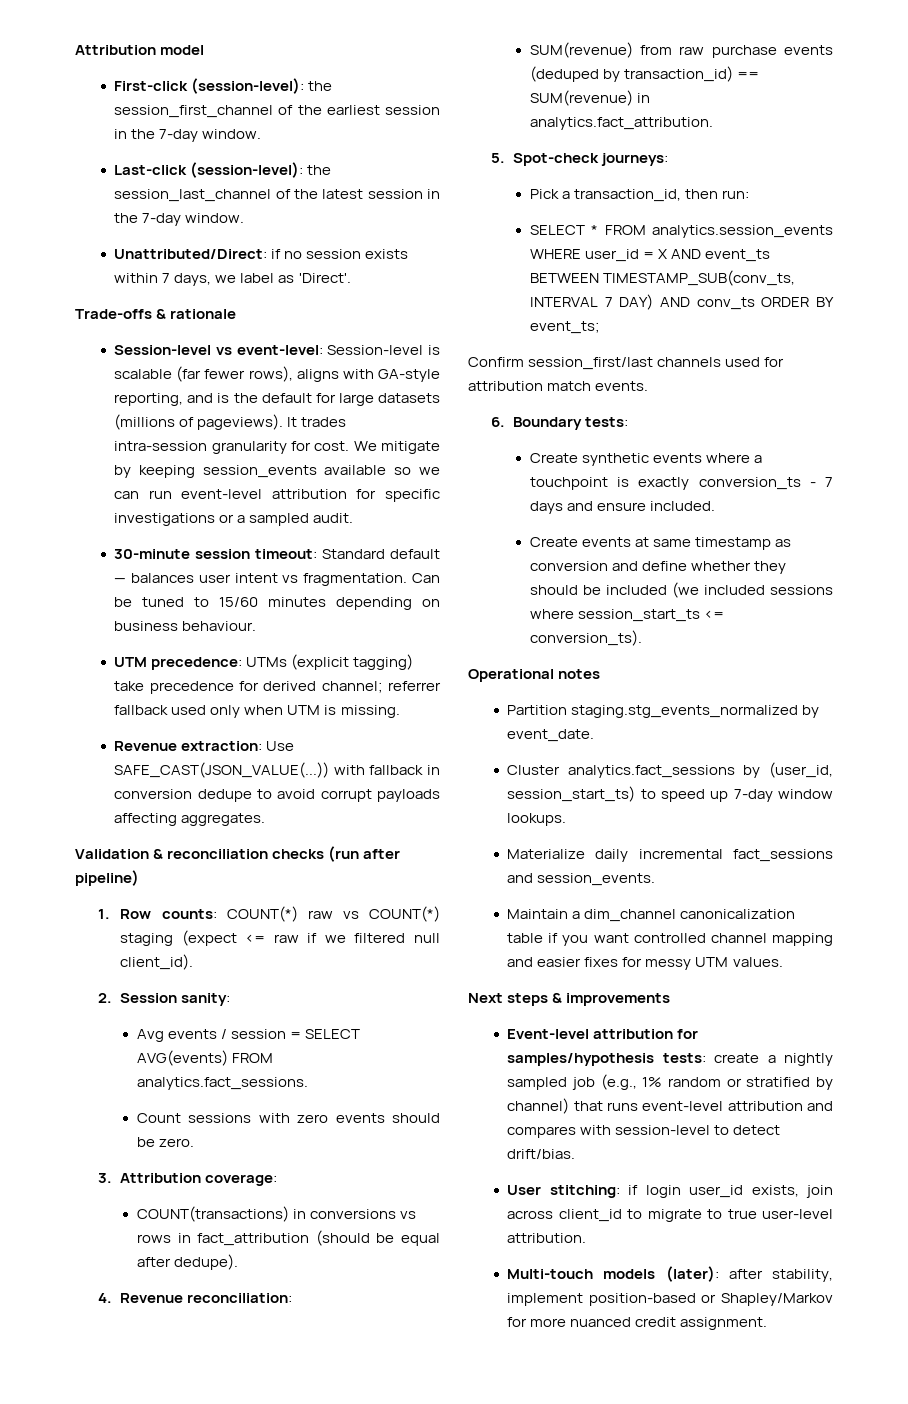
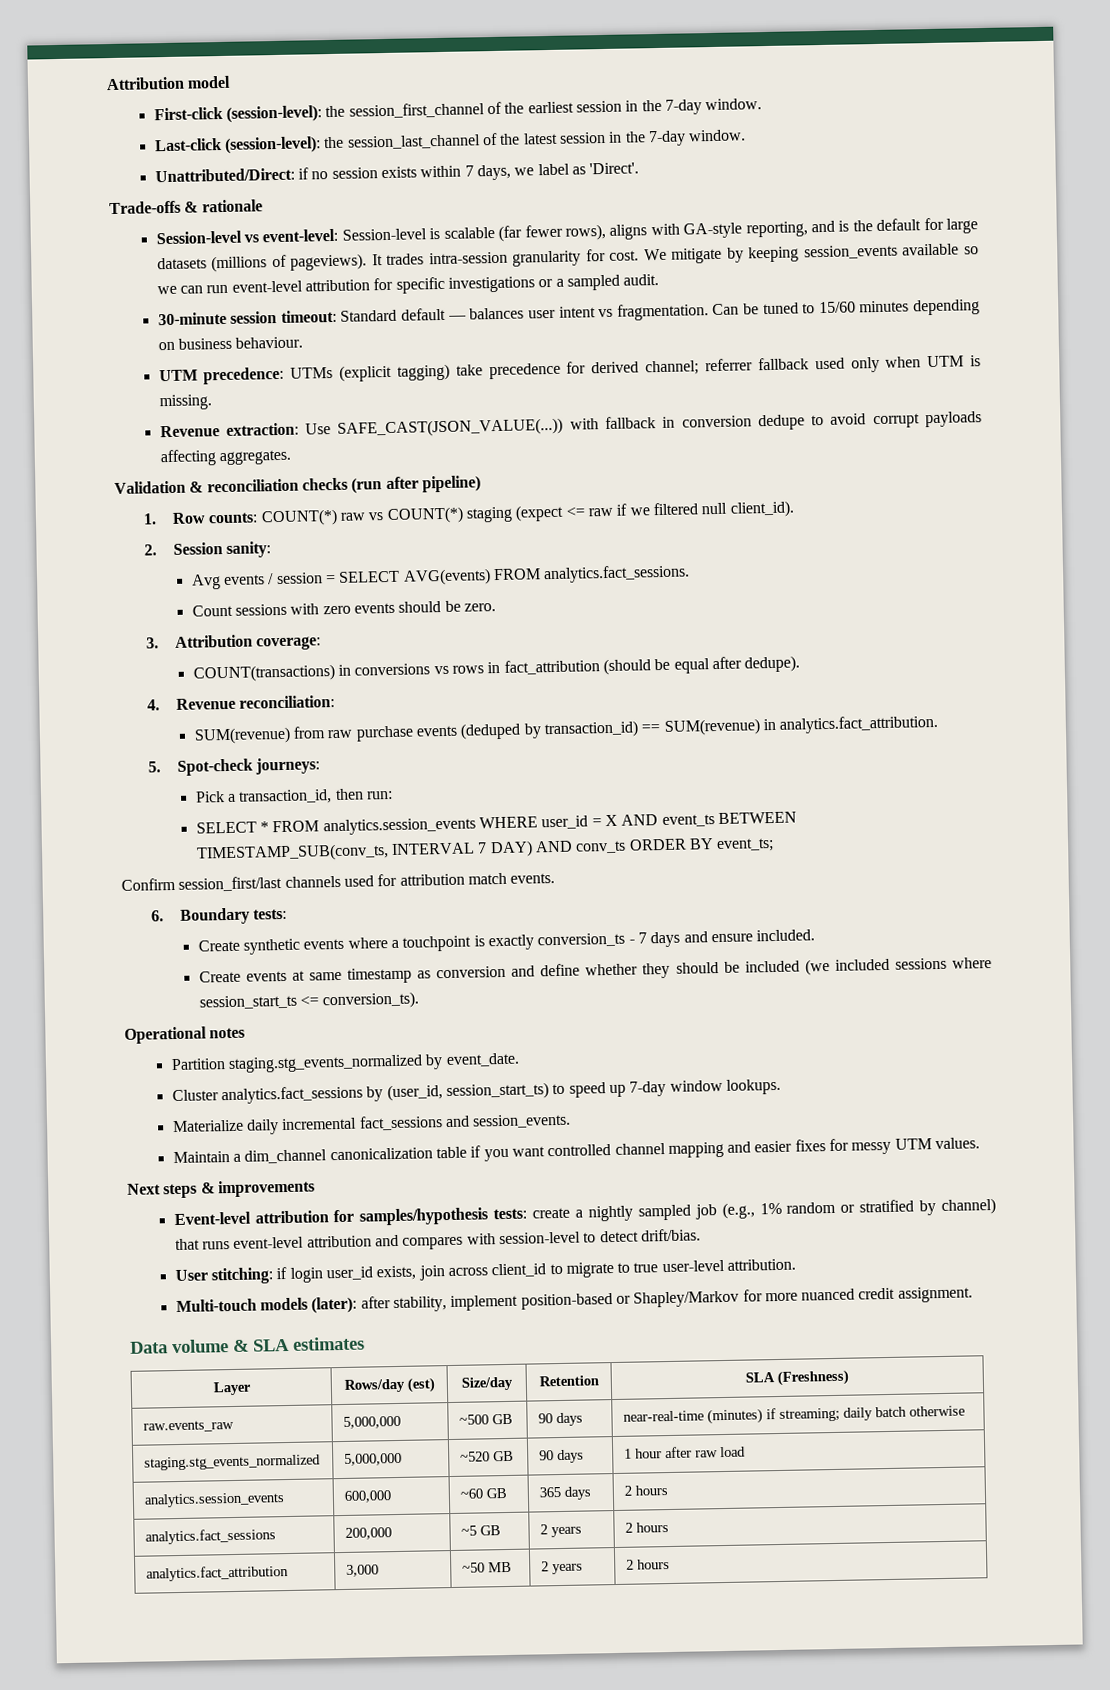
+ Data volume & SLA estimates
+ Layer | Rows/day (est) | Size/day | Retention | SLA (Freshness)
+ raw.events_raw | 5,000,000 | ~500 GB | 90 days | near-real-time (minutes) if streaming; daily batch otherwise
+ staging.stg_events_normalized | 5,000,000 | ~520 GB | 90 days | 1 hour after raw load
+ analytics.session_events | 600,000 | ~60 GB | 365 days | 2 hours
+ analytics.fact_sessions | 200,000 | ~5 GB | 2 years | 2 hours
+ analytics.fact_attribution | 3,000 | ~50 MB | 2 years | 2 hours

